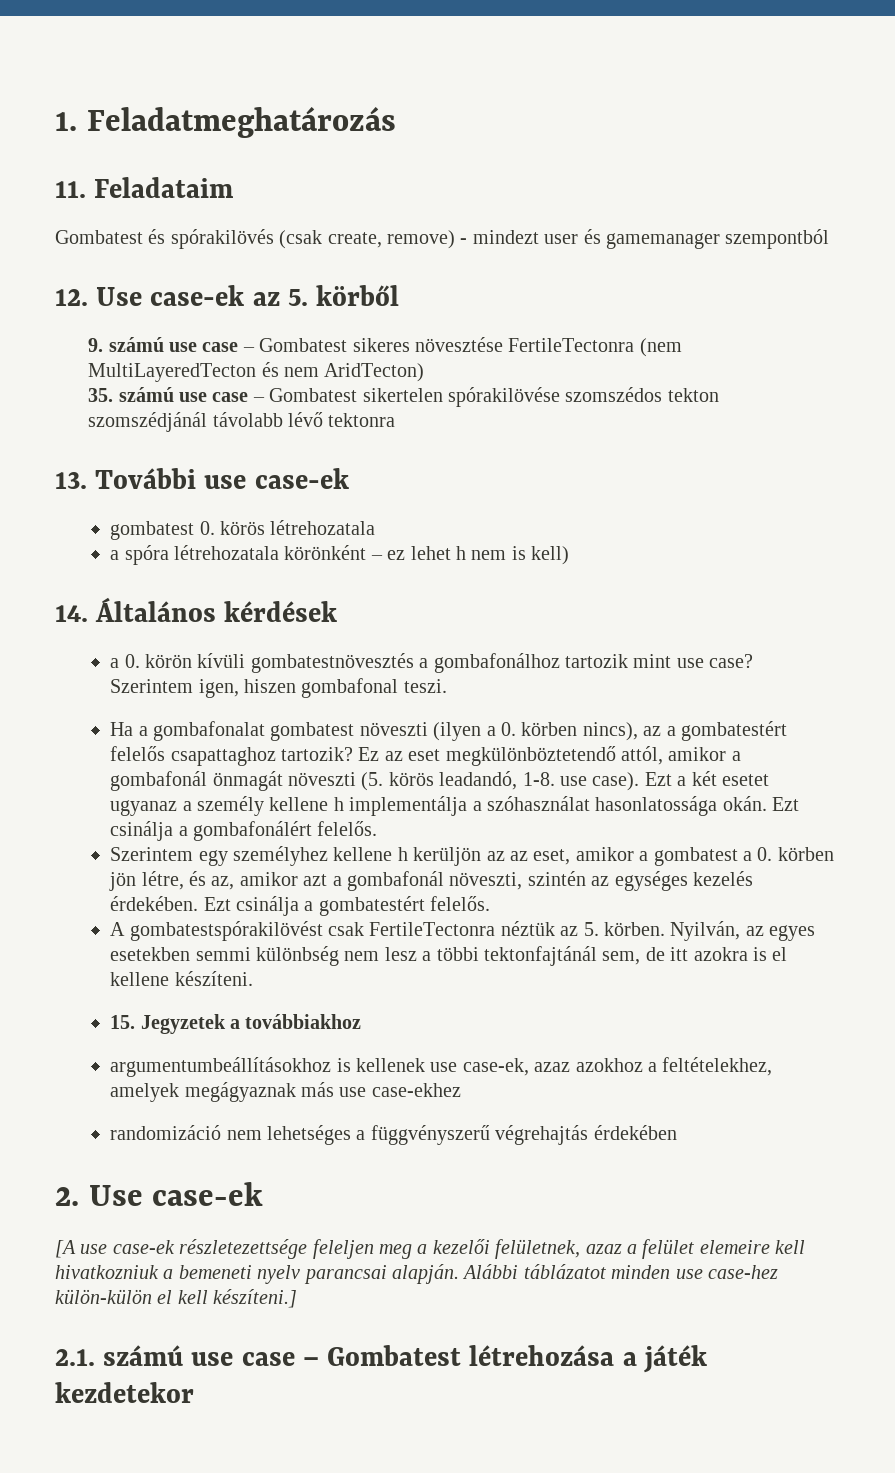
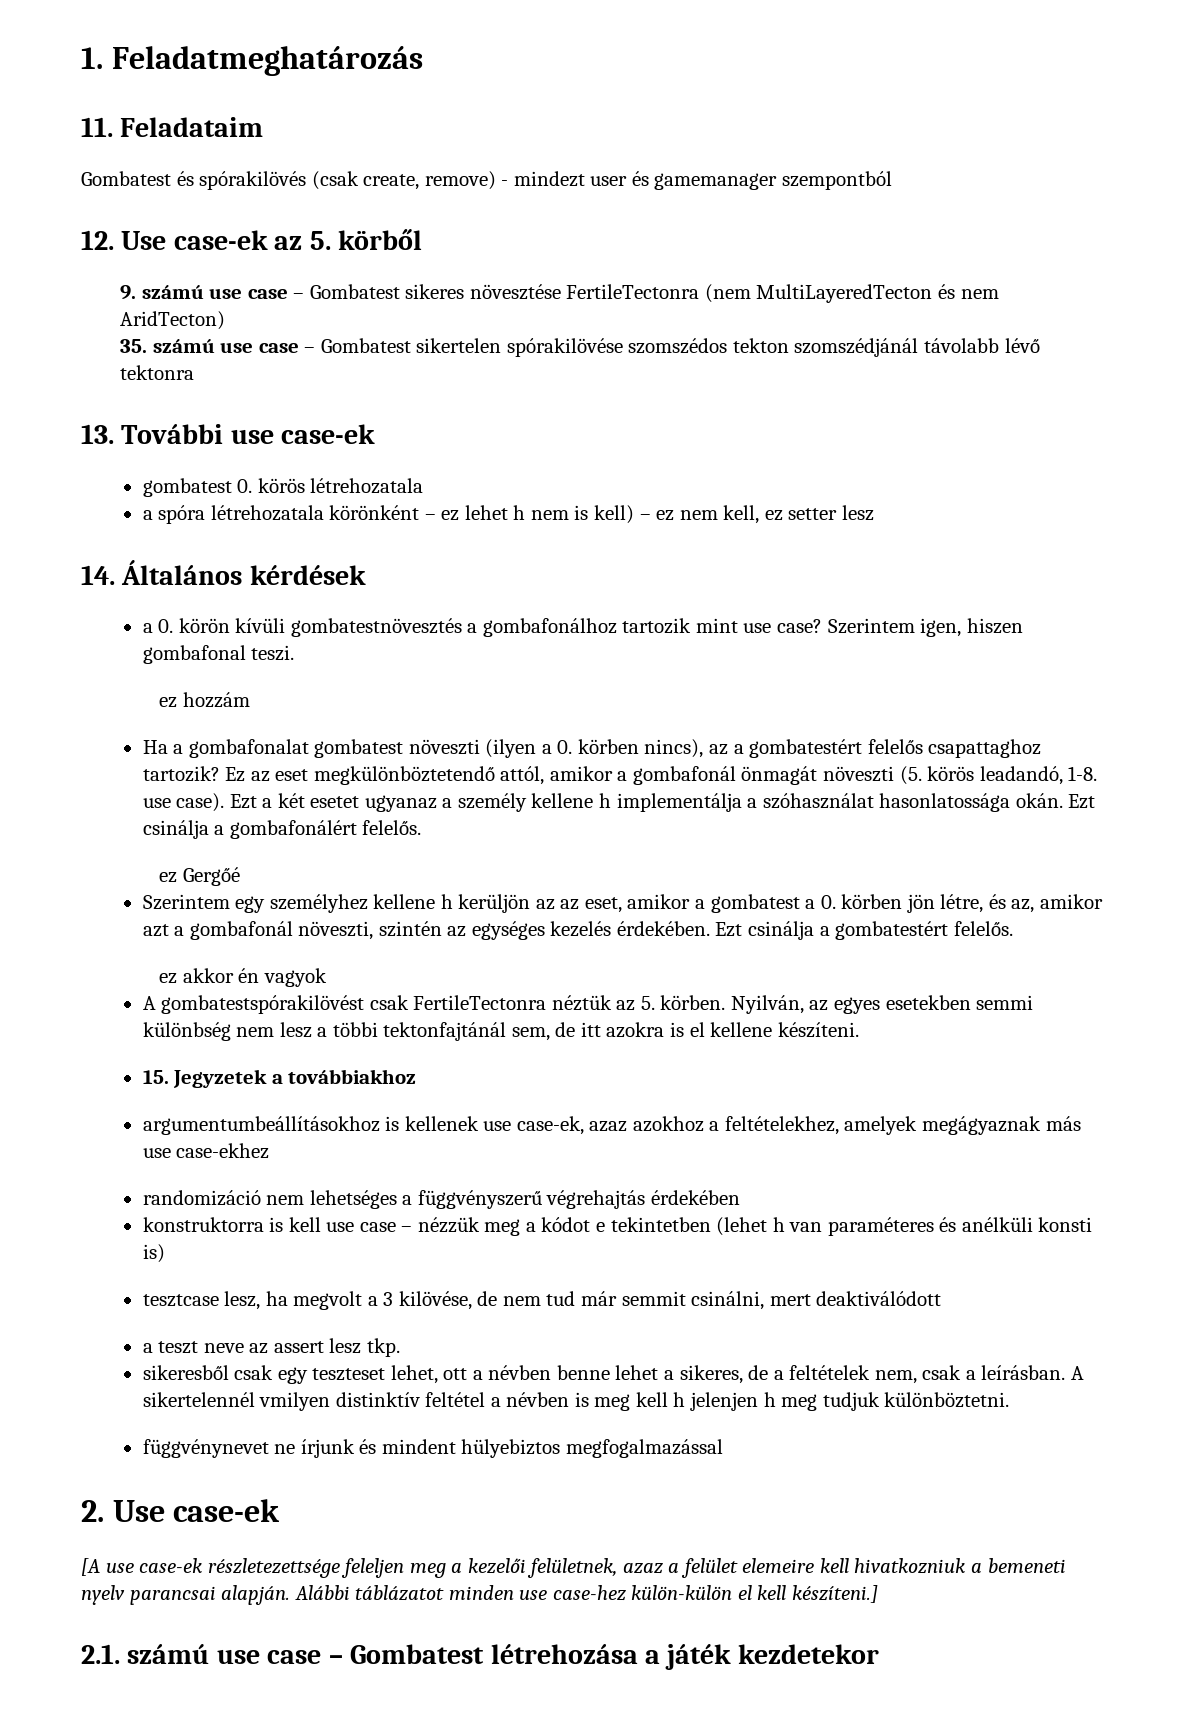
- a spóra létrehozatala körönként – ez lehet h nem is kell)
+ a spóra létrehozatala körönként – ez lehet h nem is kell) – ez nem kell, ez setter lesz
+ ez hozzám
+ ez Gergőé
+ ez akkor én vagyok
+ konstruktorra is kell use case – nézzük meg a kódot e tekintetben (lehet h van paraméteres és anélküli konsti is)
+ tesztcase lesz, ha megvolt a 3 kilövése, de nem tud már semmit csinálni, mert deaktiválódott
+ a teszt neve az assert lesz tkp.
+ sikeresből csak egy teszteset lehet, ott a névben benne lehet a sikeres, de a feltételek nem, csak a leírásban. A sikertelennél vmilyen distinktív feltétel a névben is meg kell h jelenjen h meg tudjuk különböztetni.
+ függvénynevet ne írjunk és mindent hülyebiztos megfogalmazással

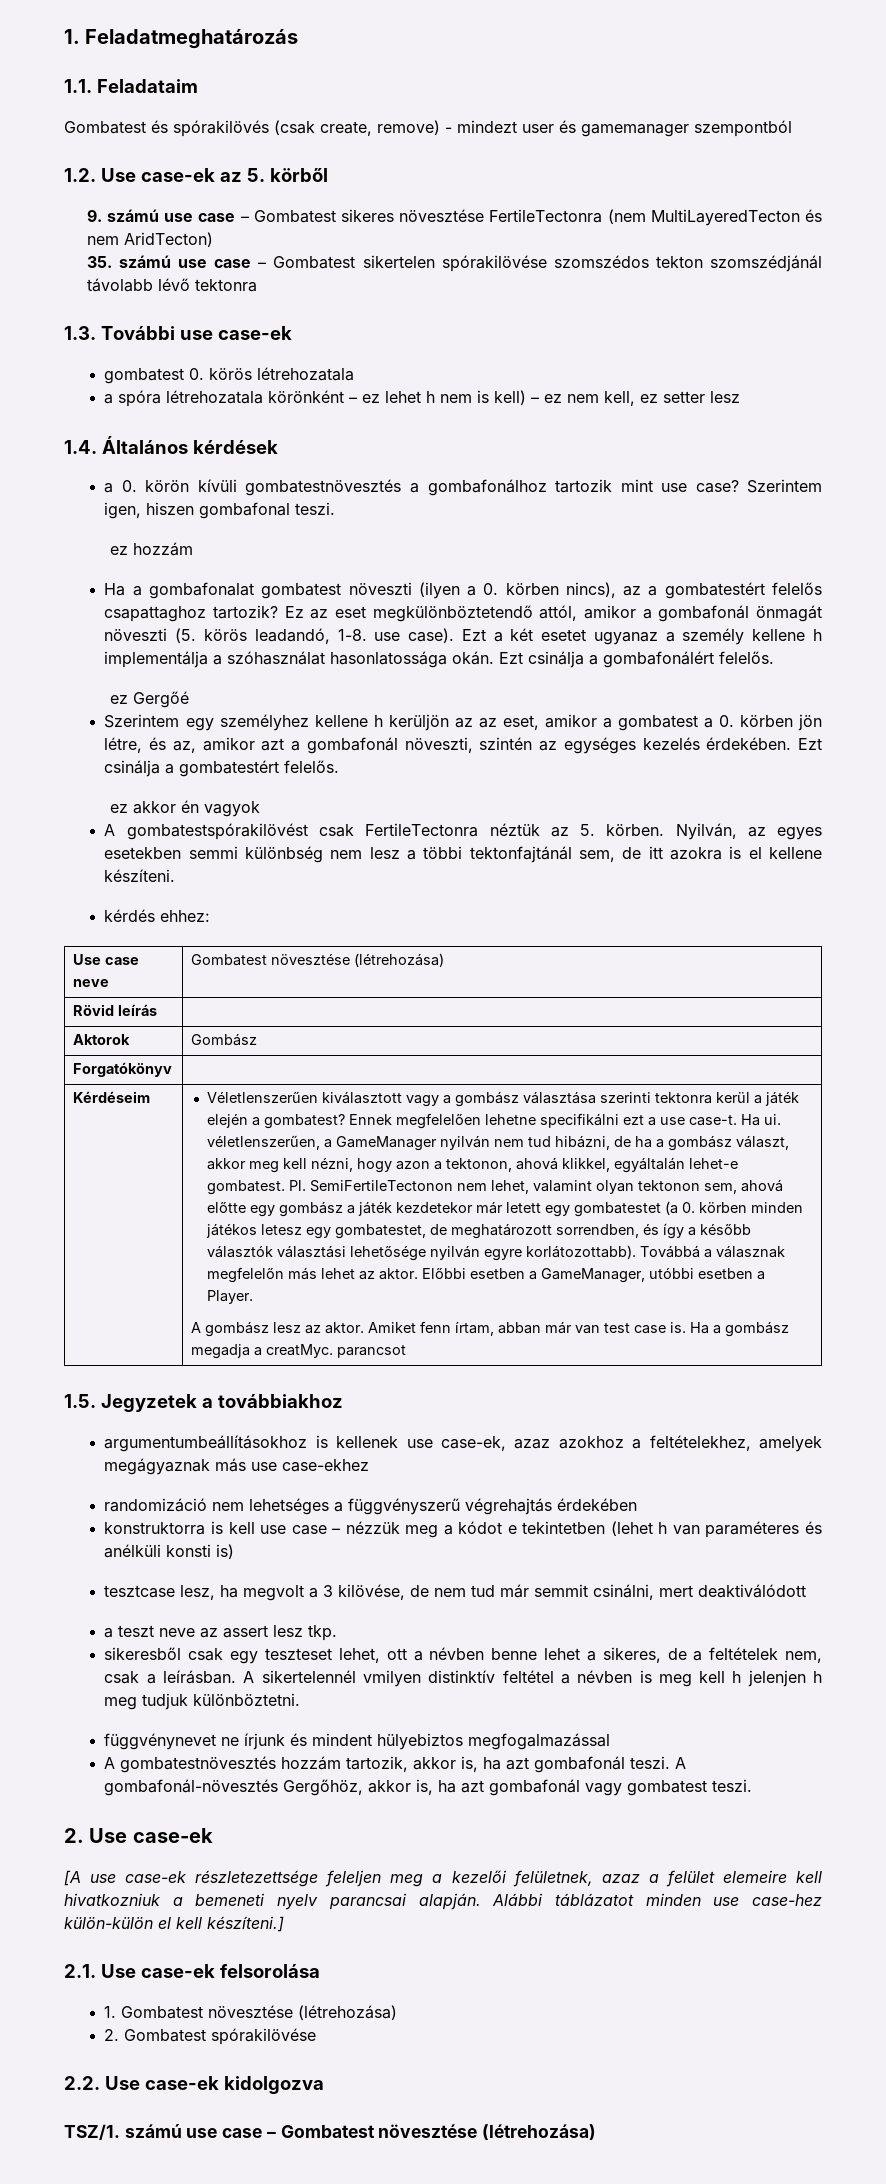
- 11. Feladataim
+ 1.1. Feladataim
- 12. Use case-ek az 5. körből
+ 1.2. Use case-ek az 5. körből
- 13. További use case-ek
+ 1.3. További use case-ek
- 14. Általános kérdések
+ 1.4. Általános kérdések
- 15. Jegyzetek a továbbiakhoz
+ kérdés ehhez:
+ Use case neve | Gombatest növesztése (létrehozása)
+ Rövid leírás |
+ Aktorok | Gombász
+ Forgatókönyv |
+ Kérdéseim | Véletlenszerűen kiválasztott vagy a gombász választása szerinti tektonra kerül a játék elején a gombatest? Ennek megfelelően lehetne specifikálni ezt a use case-t. Ha ui. véletlenszerűen, a GameManager nyilván nem tud hibázni, de ha a gombász választ, akkor meg kell nézni, hogy azon a tektonon, ahová klikkel, egyáltalán lehet-e gombatest. Pl. SemiFertileTectonon nem lehet, valamint olyan tektonon sem, ahová előtte egy gombász a játék kezdetekor már letett egy gombatestet (a 0. körben minden játékos letesz egy gombatestet, de meghatározott sorrendben, és így a később választók választási lehetősége nyilván egyre korlátozottabb). Továbbá a válasznak megfelelőn más lehet az aktor. Előbbi esetben a GameManager, utóbbi esetben a Player.
+ A gombász lesz az aktor. Amiket fenn írtam, abban már van test case is. Ha a gombász megadja a creatMyc. parancsot
+ 1.5. Jegyzetek a továbbiakhoz
+ A gombatestnövesztés hozzám tartozik, akkor is, ha azt gombafonál teszi. A gombafonál-növesztés Gergőhöz, akkor is, ha azt gombafonál vagy gombatest teszi.
- 2.1. számú use case – Gombatest létrehozása a játék kezdetekor
+ 2.1. Use case-ek felsorolása
+ 1. Gombatest növesztése (létrehozása)
+ 2. Gombatest spórakilövése
+ 2.2. Use case-ek kidolgozva
+ TSZ/1. számú use case – Gombatest növesztése (létrehozása)

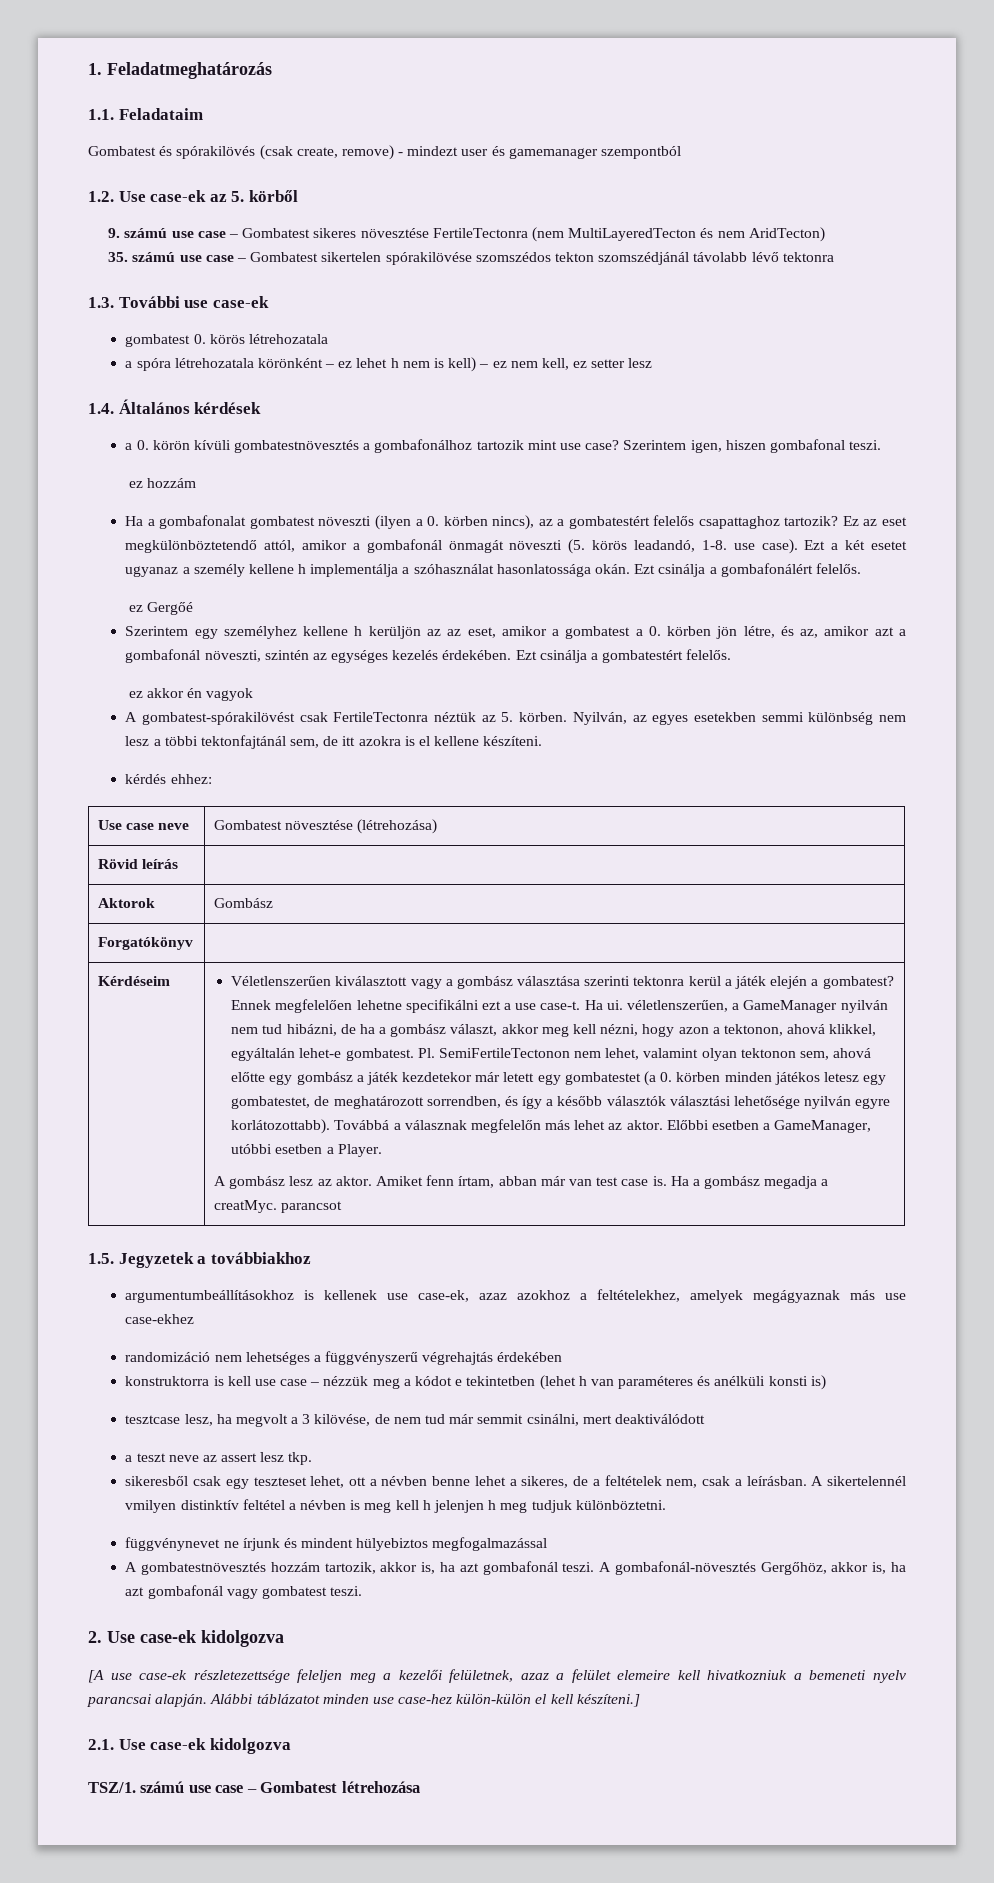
- A gombatestspórakilövést csak FertileTectonra néztük az 5. körben.
+ A gombatest-spórakilövést csak FertileTectonra néztük az 5. körben.
- 2. Use case-ek
+ 2. Use case-ek kidolgozva
- 2.1. Use case-ek felsorolása
- 1. Gombatest növesztése (létrehozása)
- 2. Gombatest spórakilövése
- 2.2. Use case-ek kidolgozva
+ 2.1. Use case-ek kidolgozva
- TSZ/1. számú use case – Gombatest növesztése (létrehozása)
+ TSZ/1. számú use case – Gombatest létrehozása

